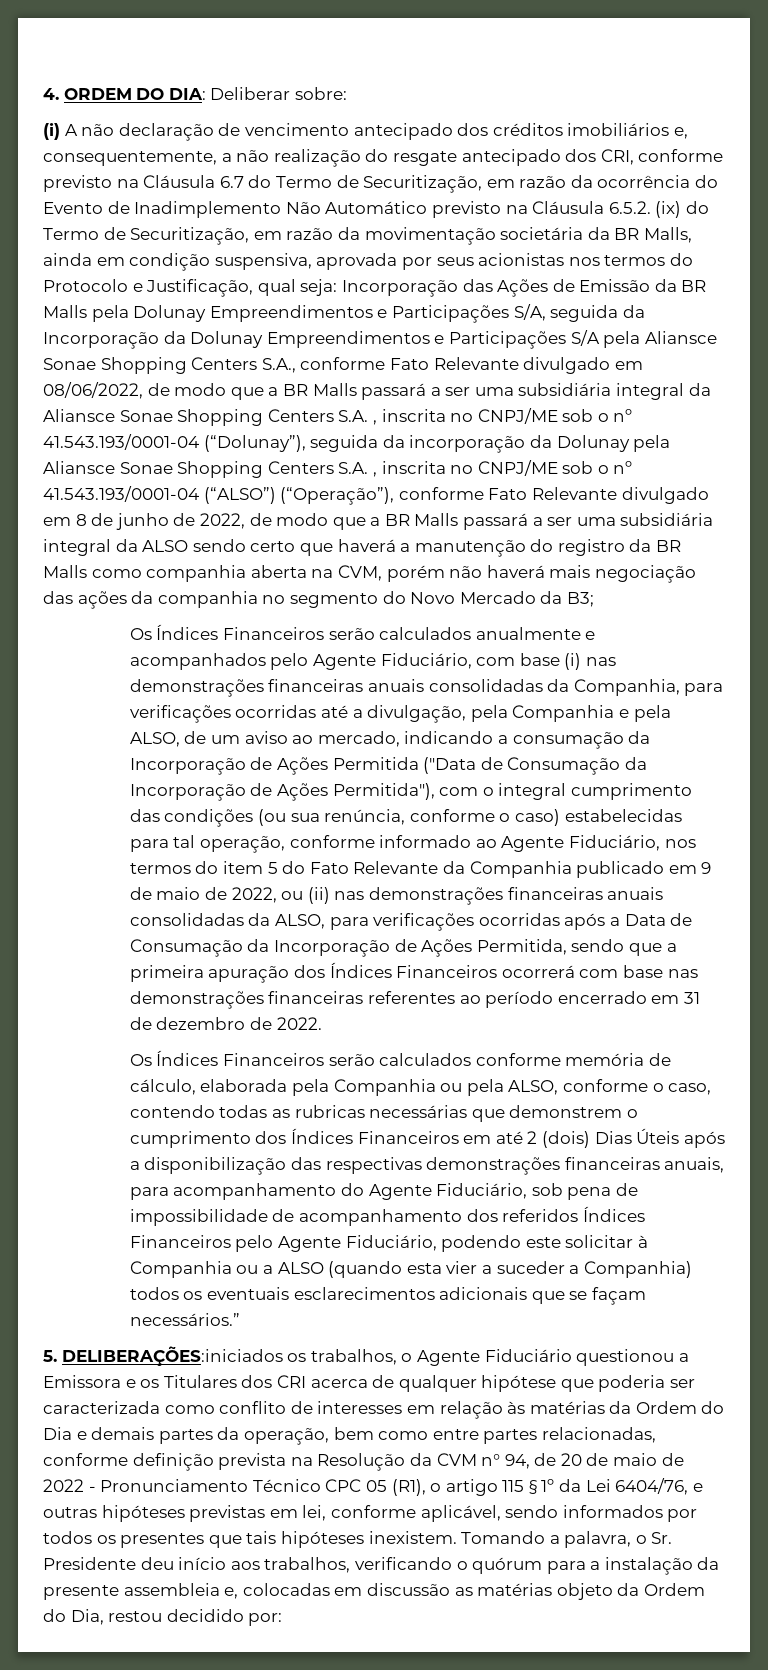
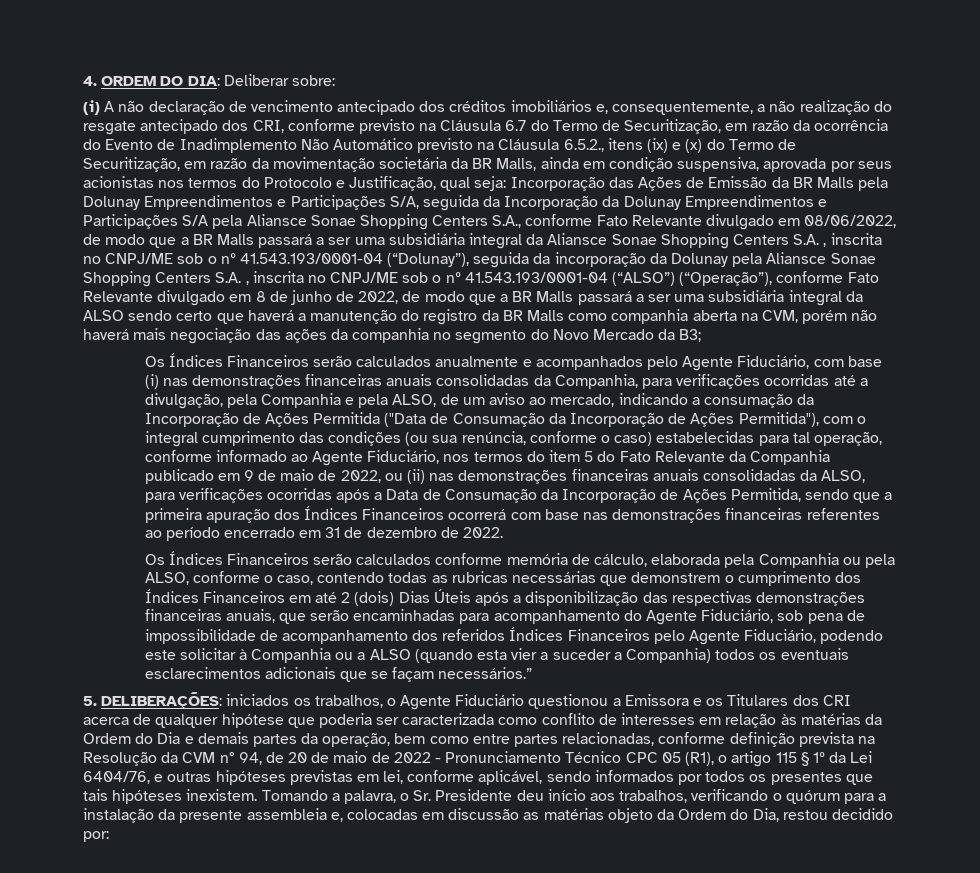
- (i) A não declaração de vencimento antecipado dos créditos imobiliários e, consequentemente, a não realização do resgate antecipado dos CRI, conforme previsto na Cláusula 6.7 do Termo de Securitização, em razão da ocorrência do Evento de Inadimplemento Não Automático previsto na Cláusula 6.5.2. (ix) do Termo de Securitização, em razão da movimentação societária da BR Malls, ainda em condição suspensiva, aprovada por seus acionistas nos termos do Protocolo e Justificação, qual seja:
+ (i) A não declaração de vencimento antecipado dos créditos imobiliários e, consequentemente, a não realização do resgate antecipado dos CRI, conforme previsto na Cláusula 6.7 do Termo de Securitização, em razão da ocorrência do Evento de Inadimplemento Não Automático previsto na Cláusula 6.5.2., itens (ix) e (x) do Termo de Securitização, em razão da movimentação societária da BR Malls, ainda em condição suspensiva, aprovada por seus acionistas nos termos do Protocolo e Justificação, qual seja:
- Os Índices Financeiros serão calculados conforme memória de cálculo, elaborada pela Companhia ou pela ALSO, conforme o caso, contendo todas as rubricas necessárias que demonstrem o cumprimento dos Índices Financeiros em até 2 (dois) Dias Úteis após a disponibilização das respectivas demonstrações financeiras anuais, para acompanhamento do Agente Fiduciário, sob pena de impossibilidade de acompanhamento dos referidos Índices Financeiros pelo Agente Fiduciário, podendo este solicitar à Companhia ou a ALSO (quando esta vier a suceder a Companhia) todos os eventuais esclarecimentos adicionais que se façam necessários.”
+ Os Índices Financeiros serão calculados conforme memória de cálculo, elaborada pela Companhia ou pela ALSO, conforme o caso, contendo todas as rubricas necessárias que demonstrem o cumprimento dos Índices Financeiros em até 2 (dois) Dias Úteis após a disponibilização das respectivas demonstrações financeiras anuais, que serão encaminhadas para acompanhamento do Agente Fiduciário, sob pena de impossibilidade de acompanhamento dos referidos Índices Financeiros pelo Agente Fiduciário, podendo este solicitar à Companhia ou a ALSO (quando esta vier a suceder a Companhia) todos os eventuais esclarecimentos adicionais que se façam necessários.”
- 5. DELIBERAÇÕES:iniciados os trabalhos, o Agente Fiduciário questionou a Emissora e os Titulares dos CRI acerca de qualquer hipótese que poderia ser caracterizada como conflito de interesses em relação às matérias da Ordem do Dia e demais partes da operação, bem como entre partes relacionadas, conforme definição prevista na Resolução da CVM n° 94, de 20 de maio de 2022 - Pronunciamento Técnico CPC 05 (R1), o artigo 115 § 1º da Lei 6404/76, e outras hipóteses previstas em lei, conforme aplicável, sendo informados por todos os presentes que tais hipóteses inexistem.
+ 5. DELIBERAÇÕES: iniciados os trabalhos, o Agente Fiduciário questionou a Emissora e os Titulares dos CRI acerca de qualquer hipótese que poderia ser caracterizada como conflito de interesses em relação às matérias da Ordem do Dia e demais partes da operação, bem como entre partes relacionadas, conforme definição prevista na Resolução da CVM n° 94, de 20 de maio de 2022 - Pronunciamento Técnico CPC 05 (R1), o artigo 115 § 1º da Lei 6404/76, e outras hipóteses previstas em lei, conforme aplicável, sendo informados por todos os presentes que tais hipóteses inexistem.

